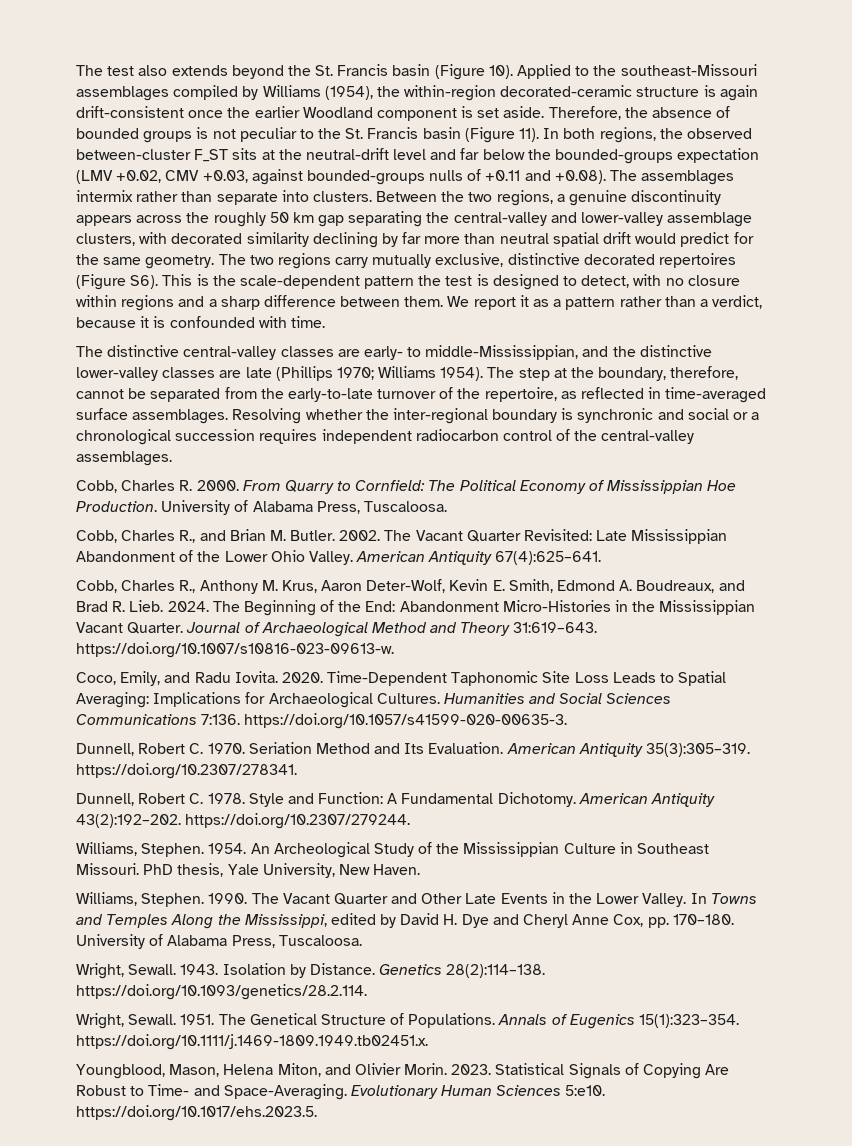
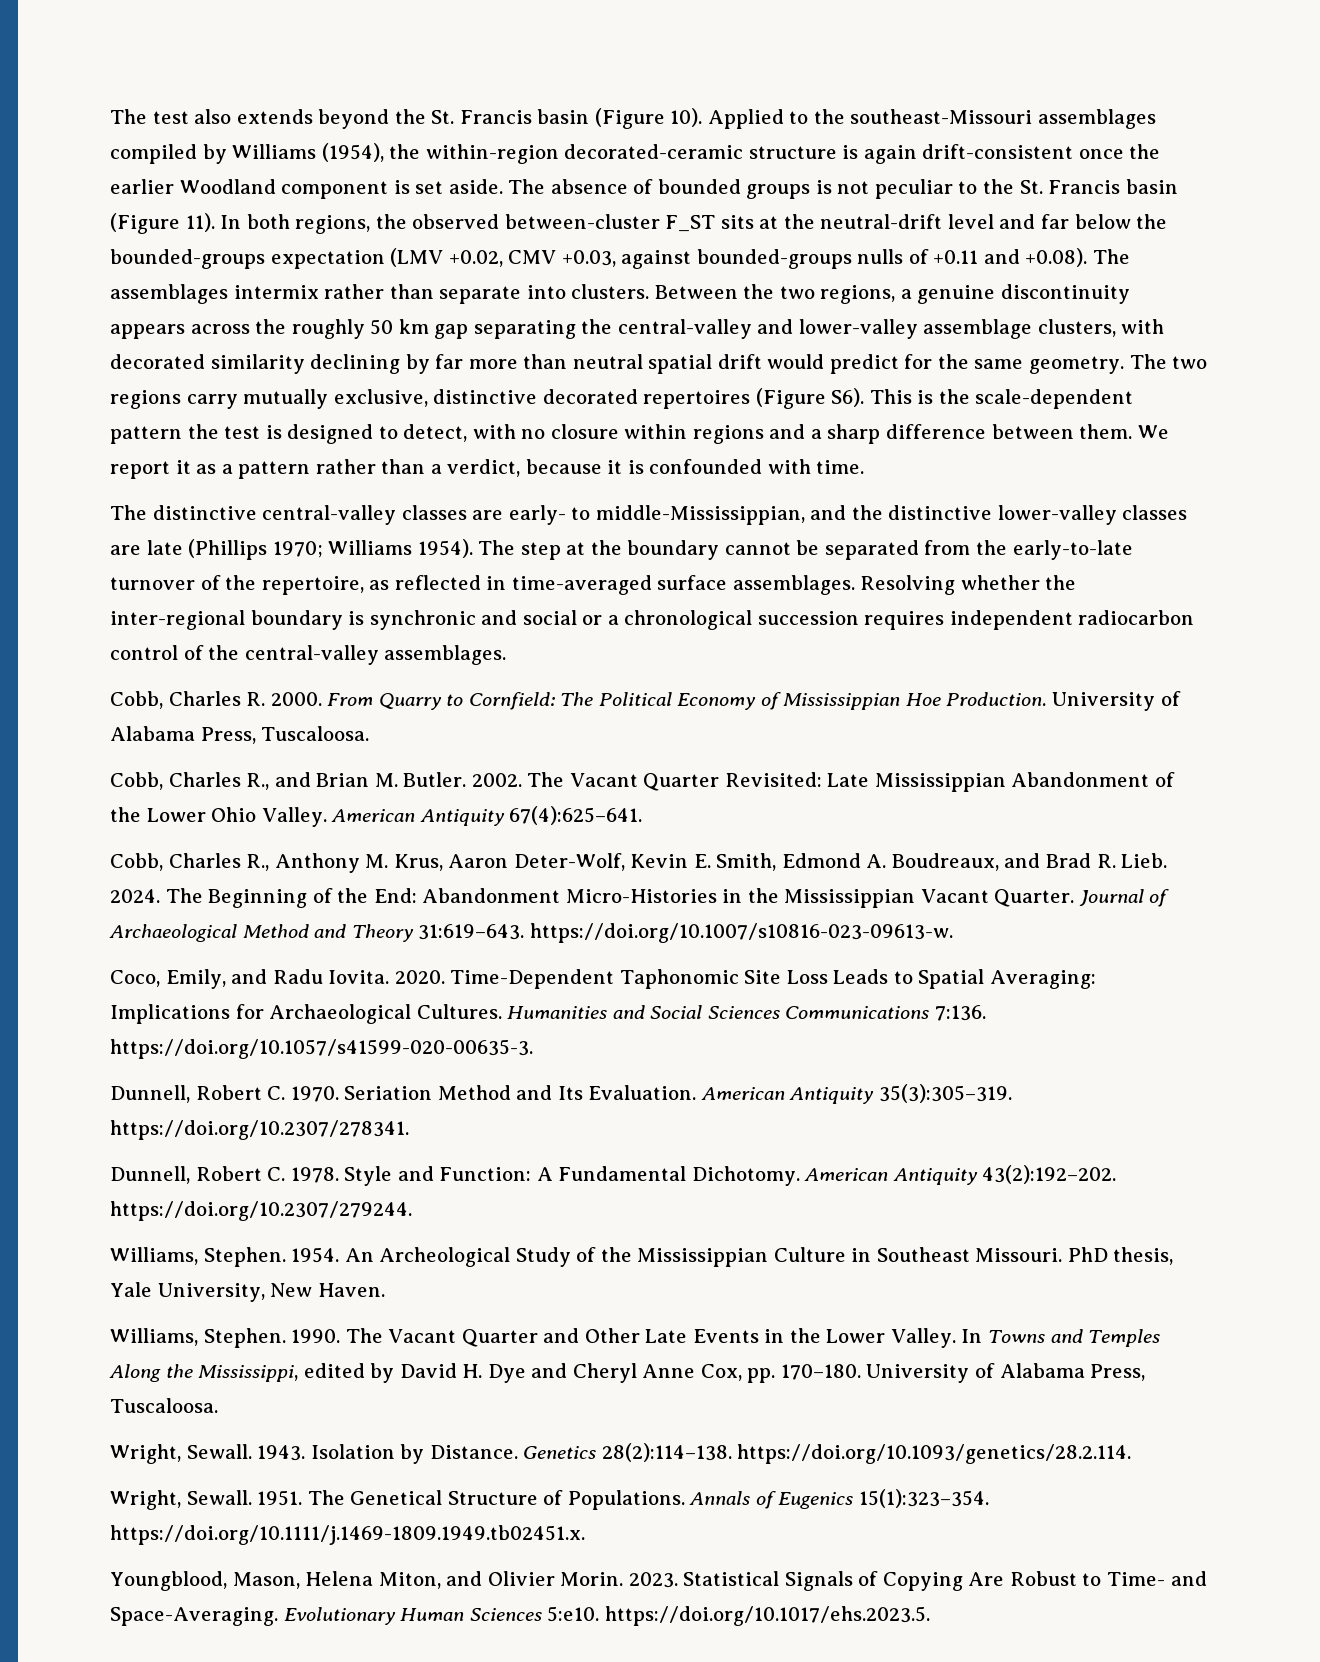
- Therefore, the absence of bounded groups is not peculiar to the St. Francis basin (Figure 11).
+ The absence of bounded groups is not peculiar to the St. Francis basin (Figure 11).
- The step at the boundary, therefore, cannot be separated from the early-to-late turnover of the repertoire, as reflected in time-averaged surface assemblages.
+ The step at the boundary cannot be separated from the early-to-late turnover of the repertoire, as reflected in time-averaged surface assemblages.

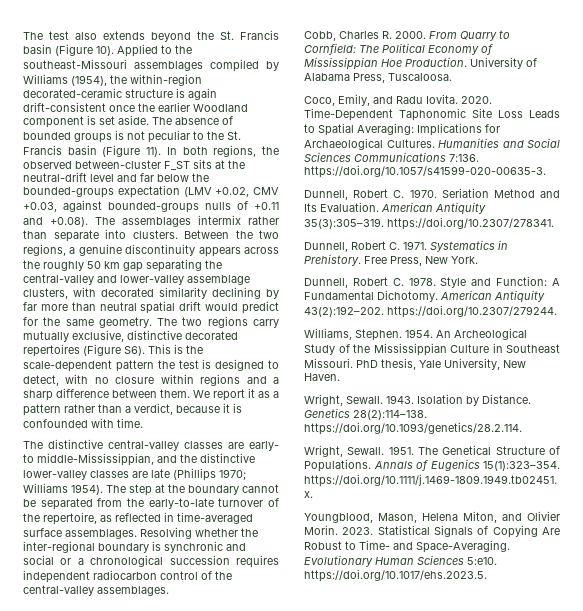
- Cobb, Charles R., and Brian M. Butler. 2002. The Vacant Quarter Revisited: Late Mississippian Abandonment of the Lower Ohio Valley. American Antiquity 67(4):625–641.
- Cobb, Charles R., Anthony M. Krus, Aaron Deter-Wolf, Kevin E. Smith, Edmond A. Boudreaux, and Brad R. Lieb. 2024. The Beginning of the End: Abandonment Micro-Histories in the Mississippian Vacant Quarter. Journal of Archaeological Method and Theory 31:619–643. https://doi.org/10.1007/s10816-023-09613-w.
+ Dunnell, Robert C. 1971. Systematics in Prehistory. Free Press, New York.
- Williams, Stephen. 1990. The Vacant Quarter and Other Late Events in the Lower Valley. In Towns and Temples Along the Mississippi, edited by David H. Dye and Cheryl Anne Cox, pp. 170–180. University of Alabama Press, Tuscaloosa.

